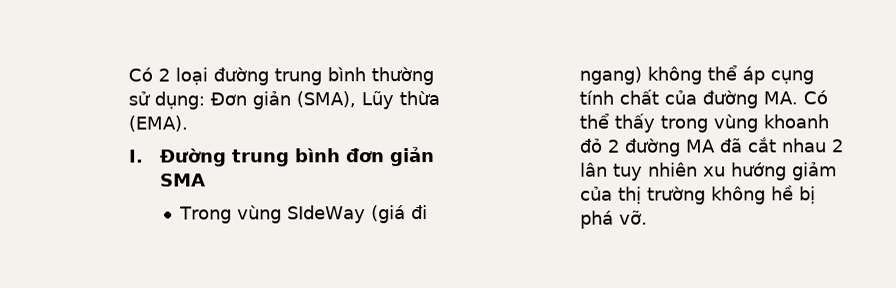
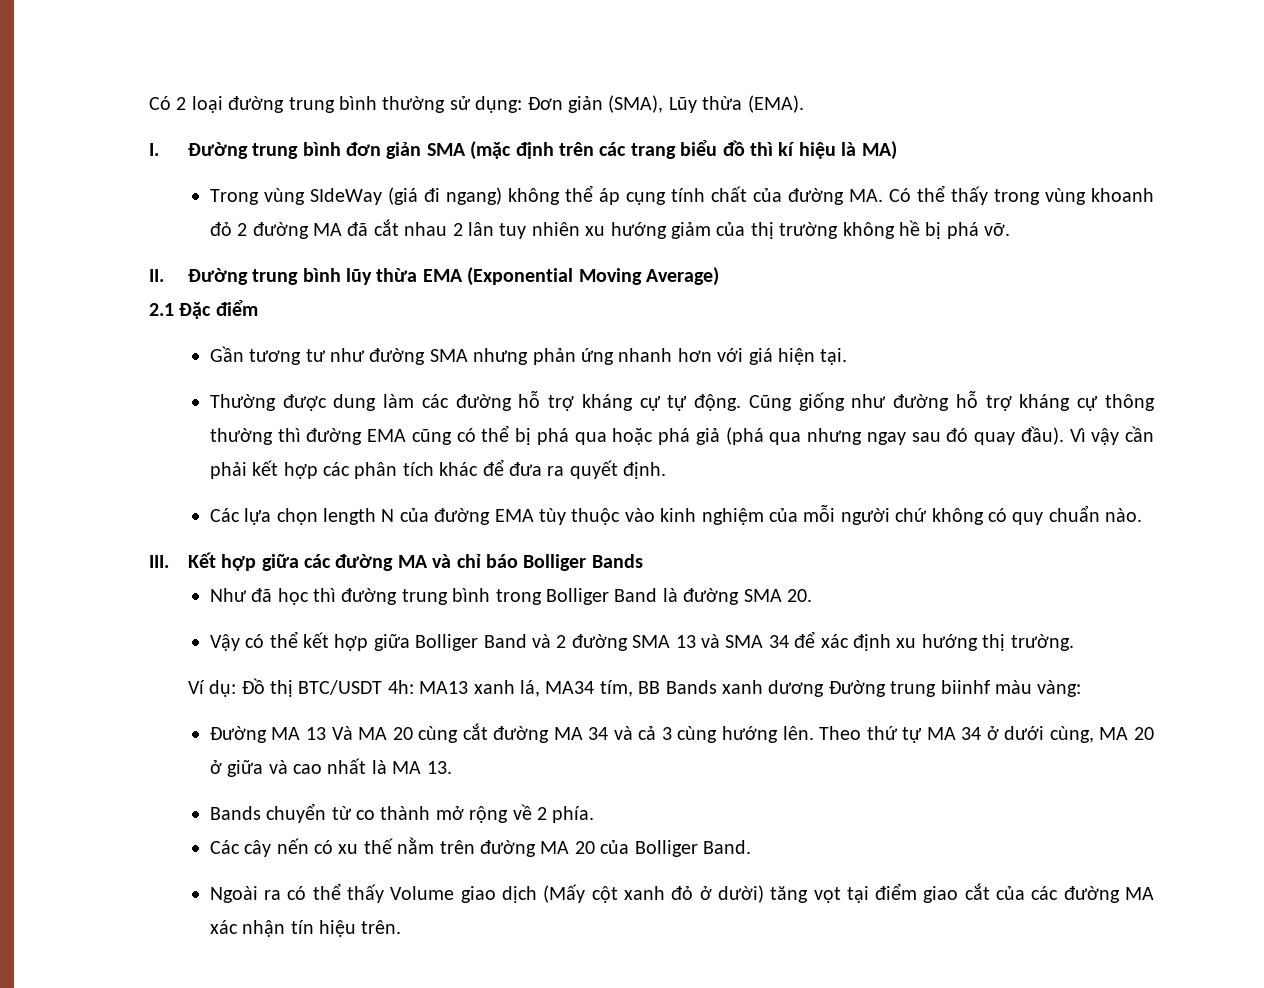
- I. Đường trung bình đơn giản SMA
+ I. Đường trung bình đơn giản SMA (mặc định trên các trang biểu đồ thì kí hiệu là MA)
+ II. Đường trung bình lũy thừa EMA (Exponential Moving Average)
+ 2.1 Đặc điểm
+ Gần tương tư như đường SMA nhưng phản ứng nhanh hơn với giá hiện tại.
+ Thường được dung làm các đường hỗ trợ kháng cự tự động. Cũng giống như đường hỗ trợ kháng cự thông thường thì đường EMA cũng có thể bị phá qua hoặc phá giả (phá qua nhưng ngay sau đó quay đầu). Vì vậy cần phải kết hợp các phân tích khác để đưa ra quyết định.
+ Các lựa chọn length N của đường EMA tùy thuộc vào kinh nghiệm của mỗi người chứ không có quy chuẩn nào.
+ III. Kết hợp giữa các đường MA và chỉ báo Bolliger Bands
+ Như đã học thì đường trung bình trong Bolliger Band là đường SMA 20.
+ Vậy có thể kết hợp giữa Bolliger Band và 2 đường SMA 13 và SMA 34 để xác định xu hướng thị trường.
+ Ví dụ: Đồ thị BTC/USDT 4h: MA13 xanh lá, MA34 tím, BB Bands xanh dương Đường trung biinhf màu vàng:
+ Đường MA 13 Và MA 20 cùng cắt đường MA 34 và cả 3 cùng hướng lên. Theo thứ tự MA 34 ở dưới cùng, MA 20 ở giữa và cao nhất là MA 13.
+ Bands chuyển từ co thành mở rộng về 2 phía.
+ Các cây nến có xu thế nằm trên đường MA 20 của Bolliger Band.
+ Ngoài ra có thể thấy Volume giao dịch (Mấy cột xanh đỏ ở dười) tăng vọt tại điểm giao cắt của các đường MA xác nhận tín hiệu trên.

